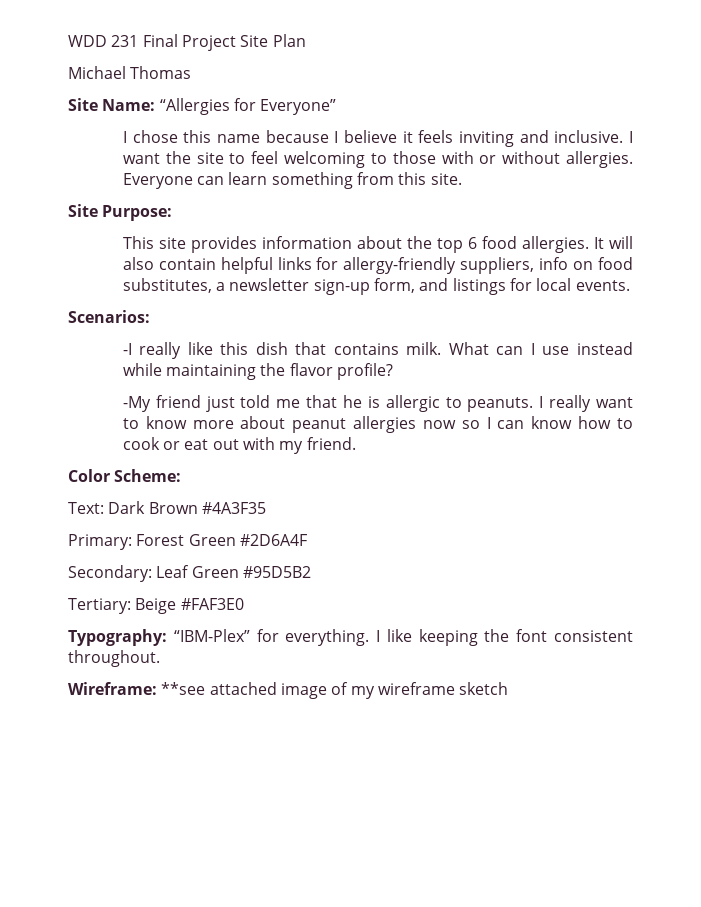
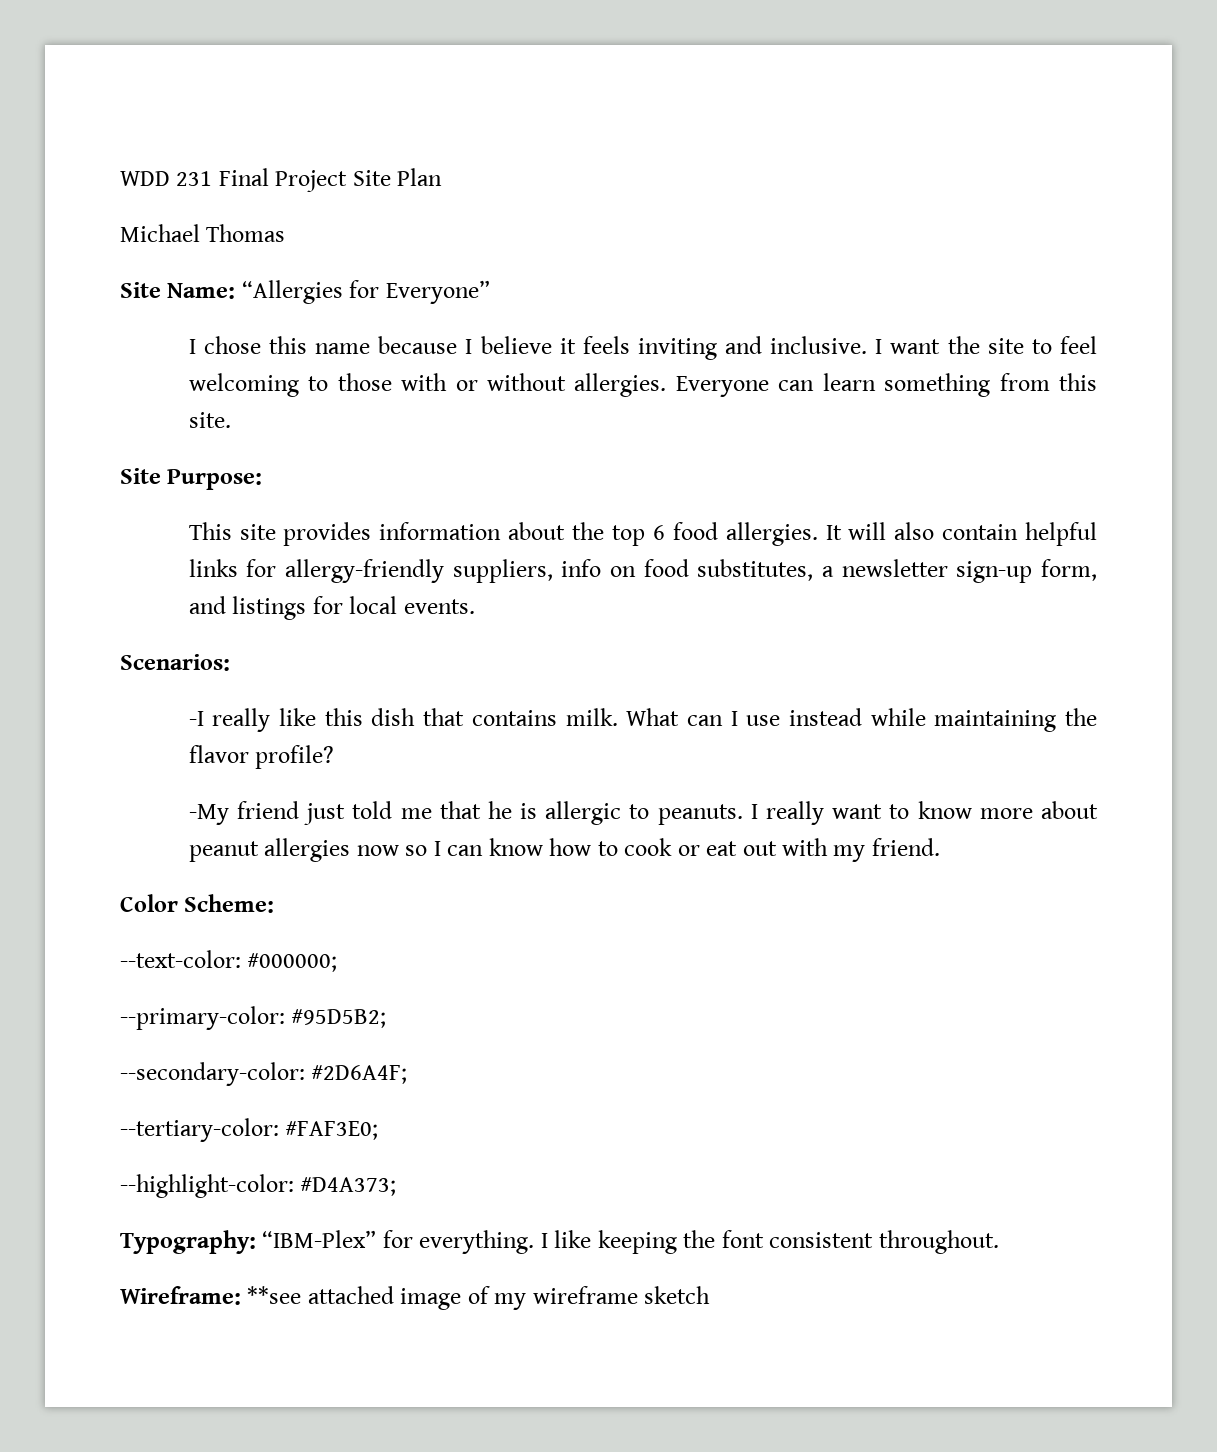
- Text: Dark Brown #4A3F35
- Primary: Forest Green #2D6A4F
- Secondary: Leaf Green #95D5B2
- Tertiary: Beige #FAF3E0
+ --text-color: #000000;
+ --primary-color: #95D5B2;
+ --secondary-color: #2D6A4F;
+ --tertiary-color: #FAF3E0;
+ --highlight-color: #D4A373;

